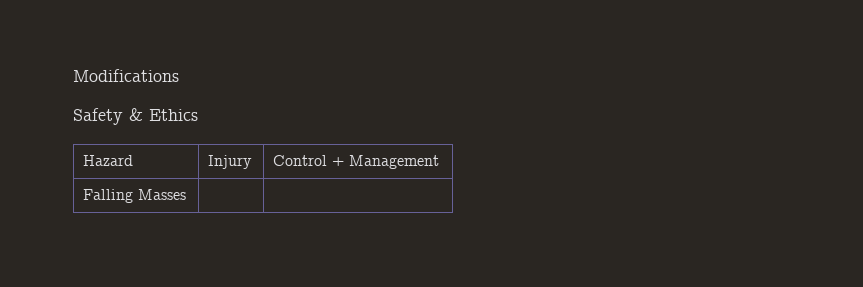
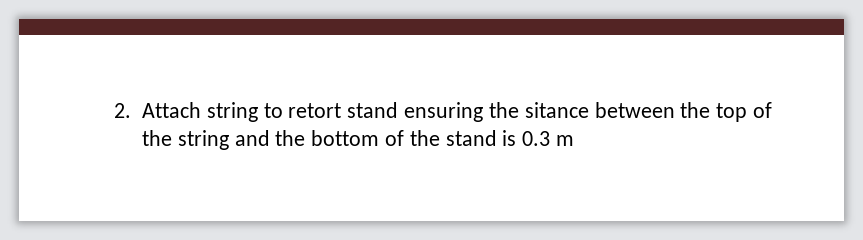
- Modifications
- Safety & Ethics
- Hazard | Injury | Control + Management
- Falling Masses | |
+ 2. Attach string to retort stand ensuring the sitance between the top of the string and the bottom of the stand is 0.3 m

